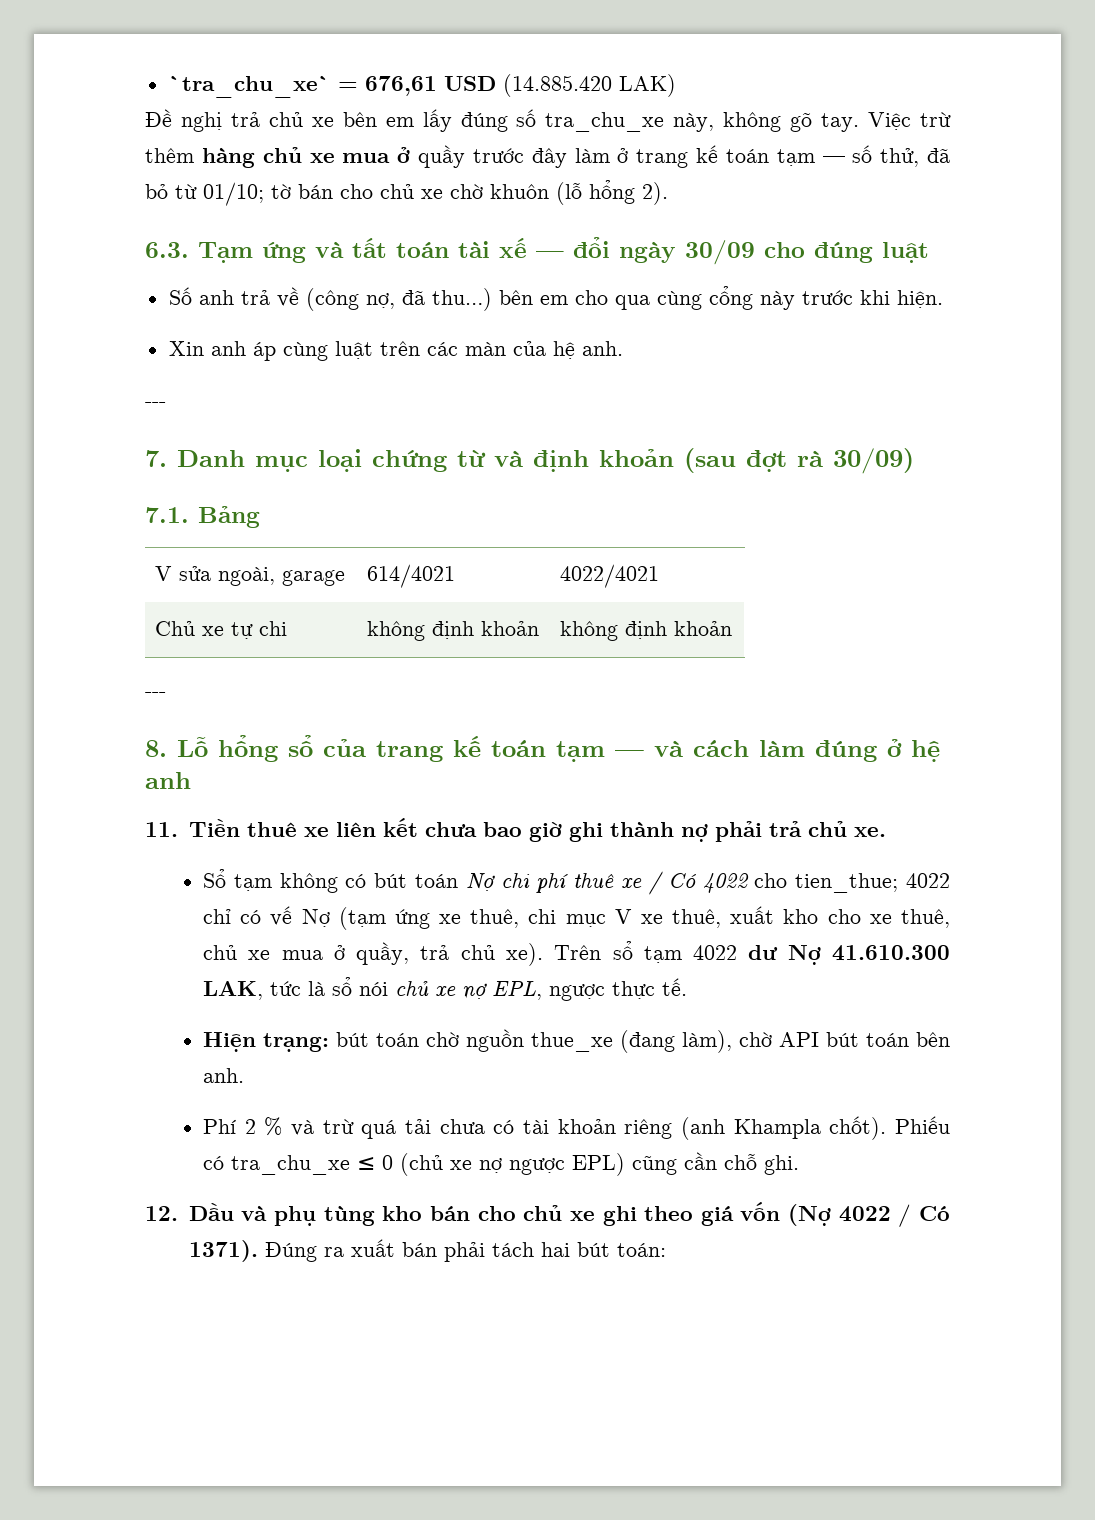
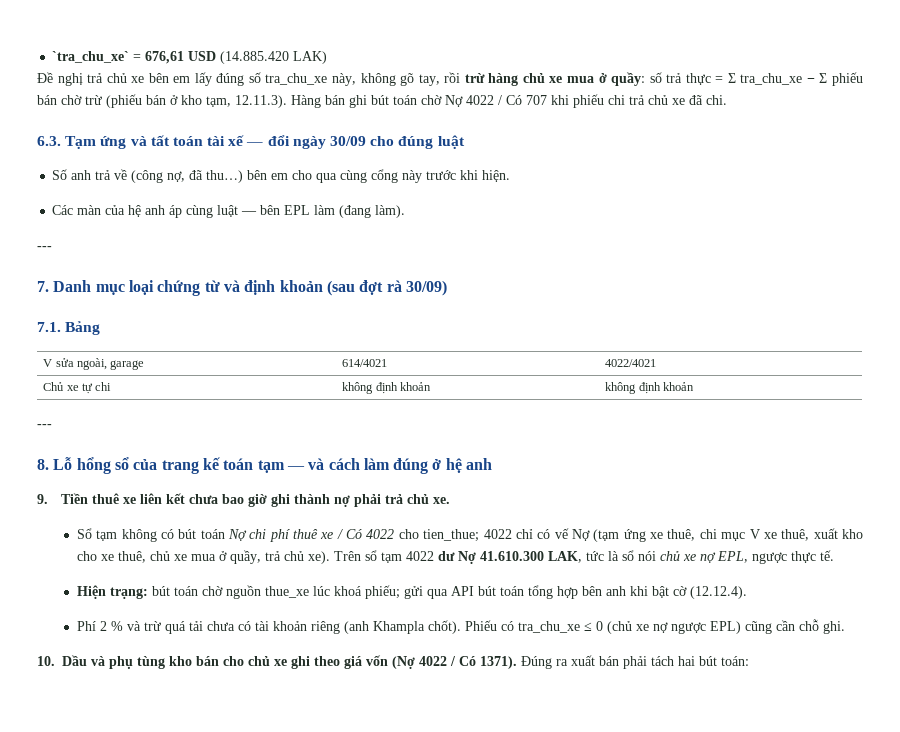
- Đề nghị trả chủ xe bên em lấy đúng số tra_chu_xe này, không gõ tay. Việc trừ thêm hàng chủ xe mua ở quầy trước đây làm ở trang kế toán tạm — số thử, đã bỏ từ 01/10; tờ bán cho chủ xe chờ khuôn (lỗ hổng 2).
+ Đề nghị trả chủ xe bên em lấy đúng số tra_chu_xe này, không gõ tay, rồi trừ hàng chủ xe mua ở quầy: số trả thực = Σ tra_chu_xe − Σ phiếu bán chờ trừ (phiếu bán ở kho tạm, 12.11.3). Hàng bán ghi bút toán chờ Nợ 4022 / Có 707 khi phiếu chi trả chủ xe đã chi.
- Xin anh áp cùng luật trên các màn của hệ anh.
+ Các màn của hệ anh áp cùng luật — bên EPL làm (đang làm).
- 11. Tiền thuê xe liên kết chưa bao giờ ghi thành nợ phải trả chủ xe.
+ 9. Tiền thuê xe liên kết chưa bao giờ ghi thành nợ phải trả chủ xe.
- Hiện trạng: bút toán chờ nguồn thue_xe (đang làm), chờ API bút toán bên anh.
+ Hiện trạng: bút toán chờ nguồn thue_xe lúc khoá phiếu; gửi qua API bút toán tổng hợp bên anh khi bật cờ (12.12.4).
- 12. Dầu và phụ tùng kho bán cho chủ xe ghi theo giá vốn (Nợ 4022 / Có 1371).
+ 10. Dầu và phụ tùng kho bán cho chủ xe ghi theo giá vốn (Nợ 4022 / Có 1371).

